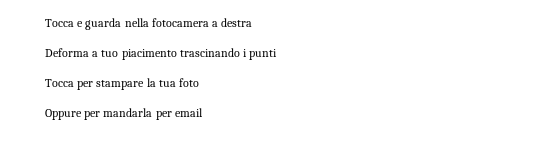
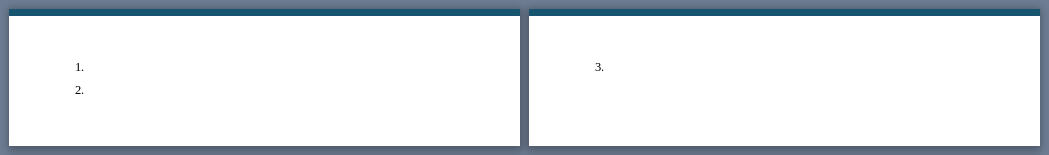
- Tocca e guarda nella fotocamera a destra
- Deforma a tuo piacimento trascinando i punti
- Tocca per stampare la tua foto
- Oppure per mandarla per email
+ 1.
+ 2.
+ 3.

